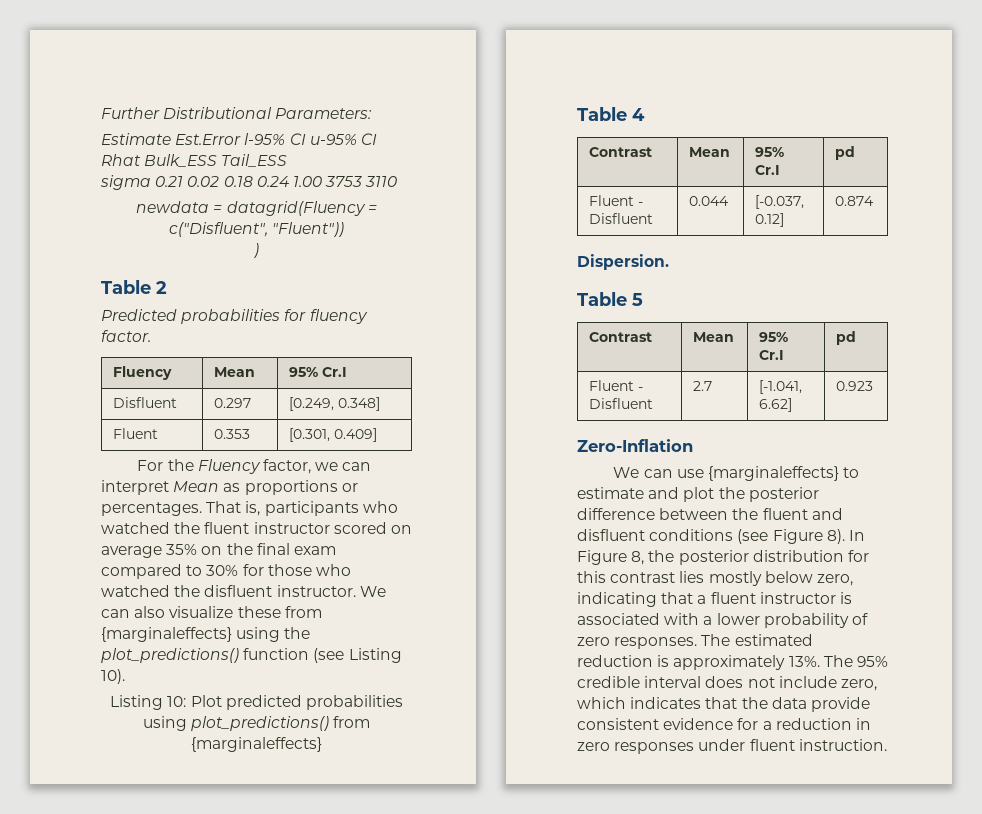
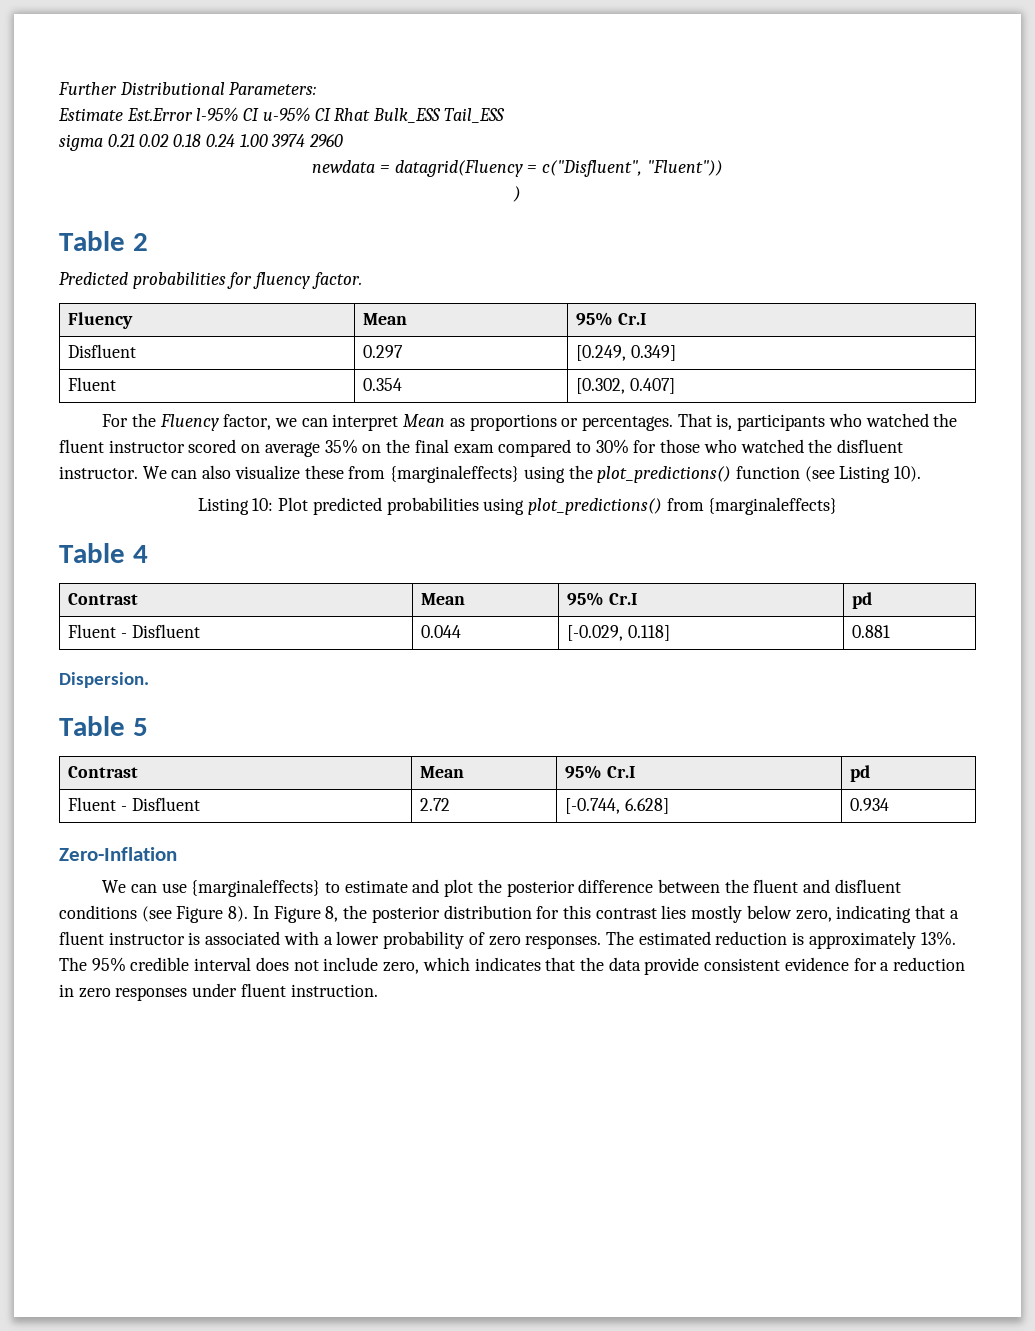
- sigma 0.21 0.02 0.18 0.24 1.00 3753 3110
+ sigma 0.21 0.02 0.18 0.24 1.00 3974 2960
- Disfluent | 0.297 | [0.249, 0.348]
+ Disfluent | 0.297 | [0.249, 0.349]
- Fluent | 0.353 | [0.301, 0.409]
+ Fluent | 0.354 | [0.302, 0.407]
- Fluent - Disfluent | 0.044 | [-0.037, 0.12] | 0.874
+ Fluent - Disfluent | 0.044 | [-0.029, 0.118] | 0.881
- Fluent - Disfluent | 2.7 | [-1.041, 6.62] | 0.923
+ Fluent - Disfluent | 2.72 | [-0.744, 6.628] | 0.934

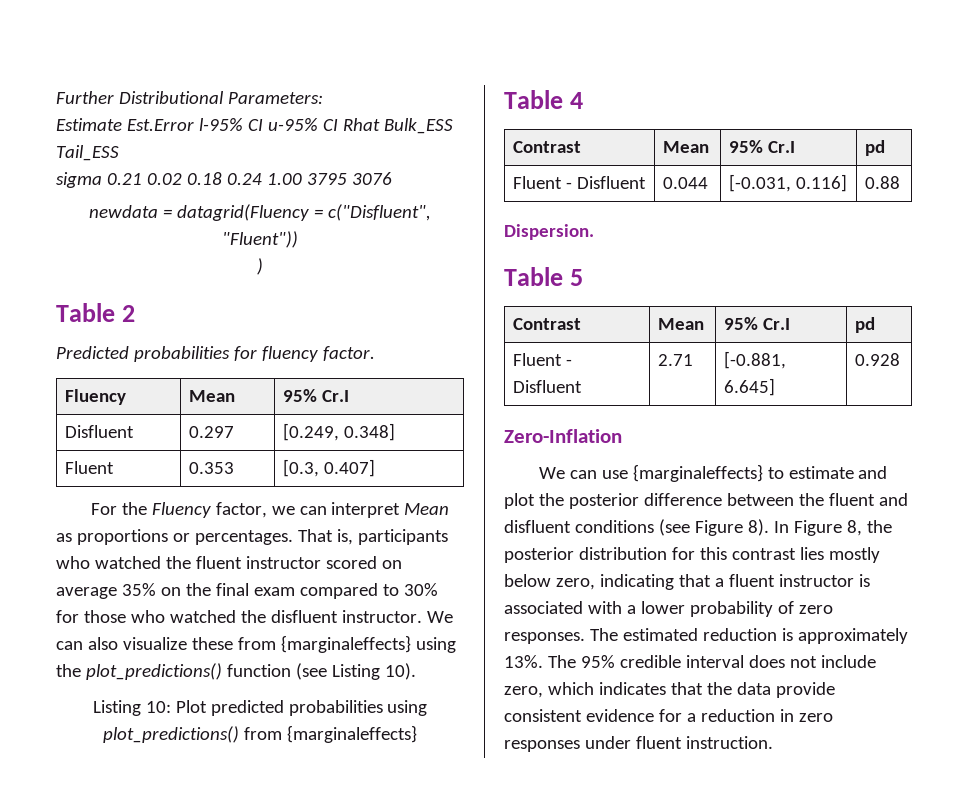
- sigma 0.21 0.02 0.18 0.24 1.00 3974 2960
+ sigma 0.21 0.02 0.18 0.24 1.00 3795 3076
- Disfluent | 0.297 | [0.249, 0.349]
+ Disfluent | 0.297 | [0.249, 0.348]
- Fluent | 0.354 | [0.302, 0.407]
+ Fluent | 0.353 | [0.3, 0.407]
- Fluent - Disfluent | 0.044 | [-0.029, 0.118] | 0.881
+ Fluent - Disfluent | 0.044 | [-0.031, 0.116] | 0.88
- Fluent - Disfluent | 2.72 | [-0.744, 6.628] | 0.934
+ Fluent - Disfluent | 2.71 | [-0.881, 6.645] | 0.928

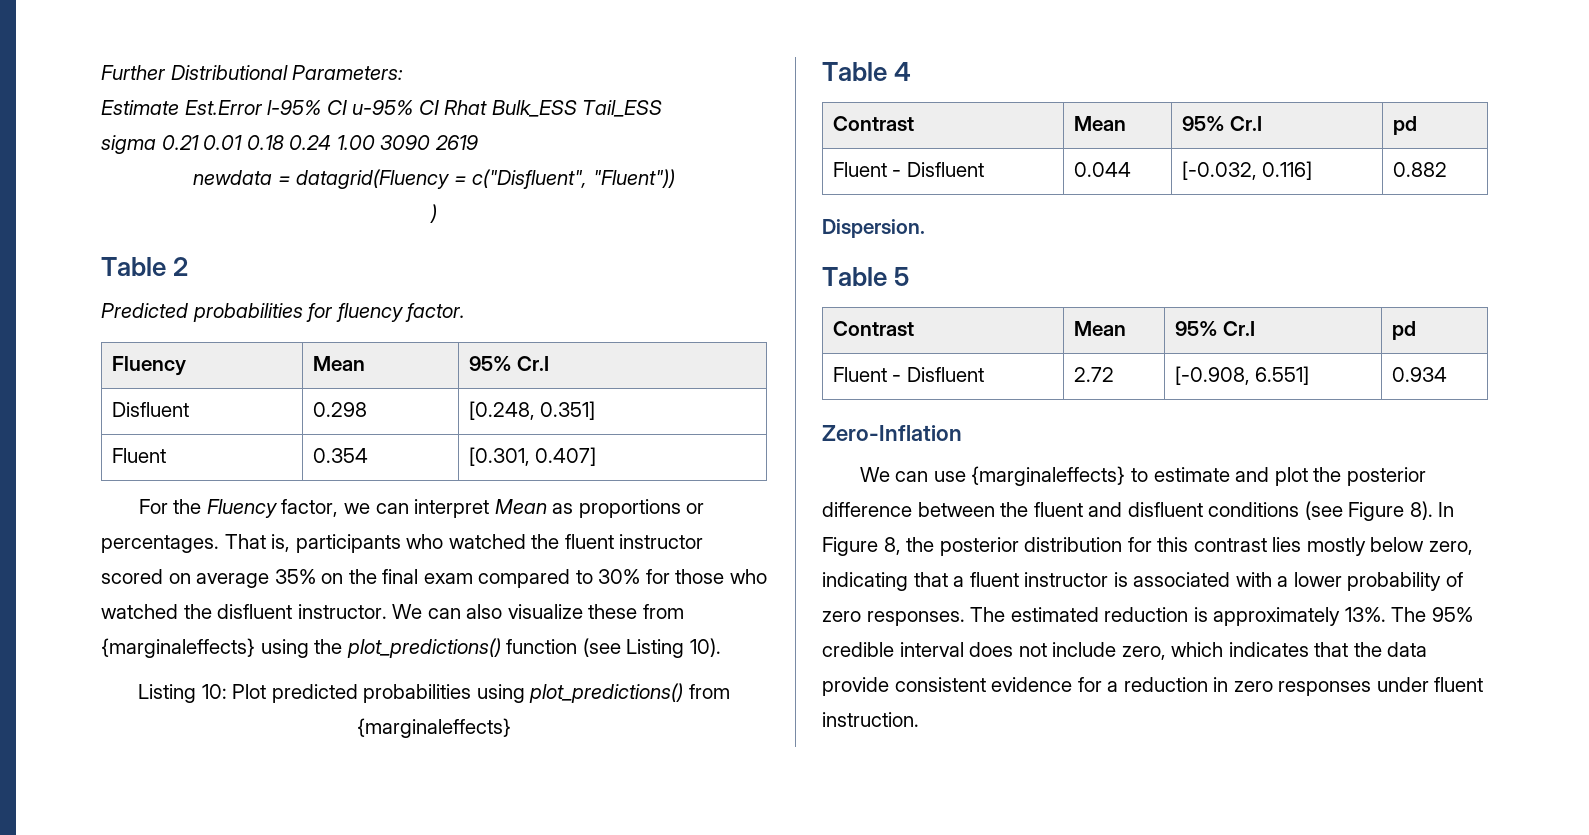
- sigma 0.21 0.02 0.18 0.24 1.00 3795 3076
+ sigma 0.21 0.01 0.18 0.24 1.00 3090 2619
- Disfluent | 0.297 | [0.249, 0.348]
+ Disfluent | 0.298 | [0.248, 0.351]
- Fluent | 0.353 | [0.3, 0.407]
+ Fluent | 0.354 | [0.301, 0.407]
- Fluent - Disfluent | 0.044 | [-0.031, 0.116] | 0.88
+ Fluent - Disfluent | 0.044 | [-0.032, 0.116] | 0.882
- Fluent - Disfluent | 2.71 | [-0.881, 6.645] | 0.928
+ Fluent - Disfluent | 2.72 | [-0.908, 6.551] | 0.934

